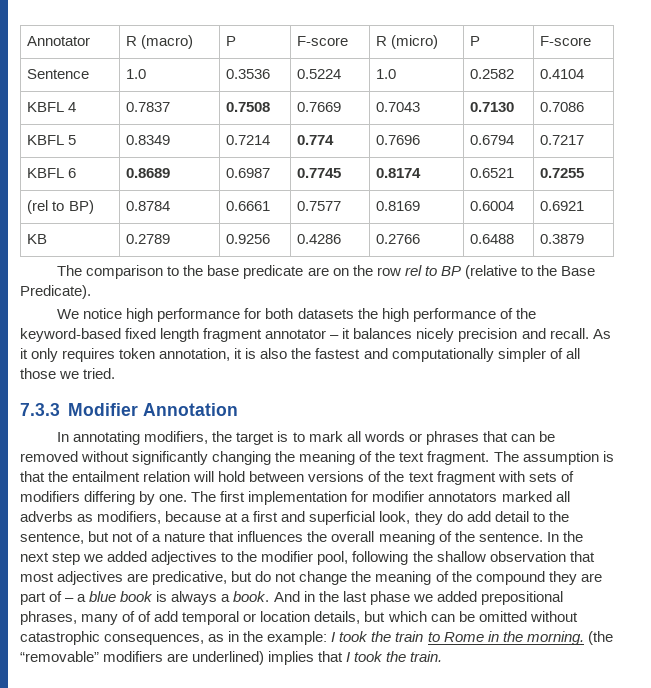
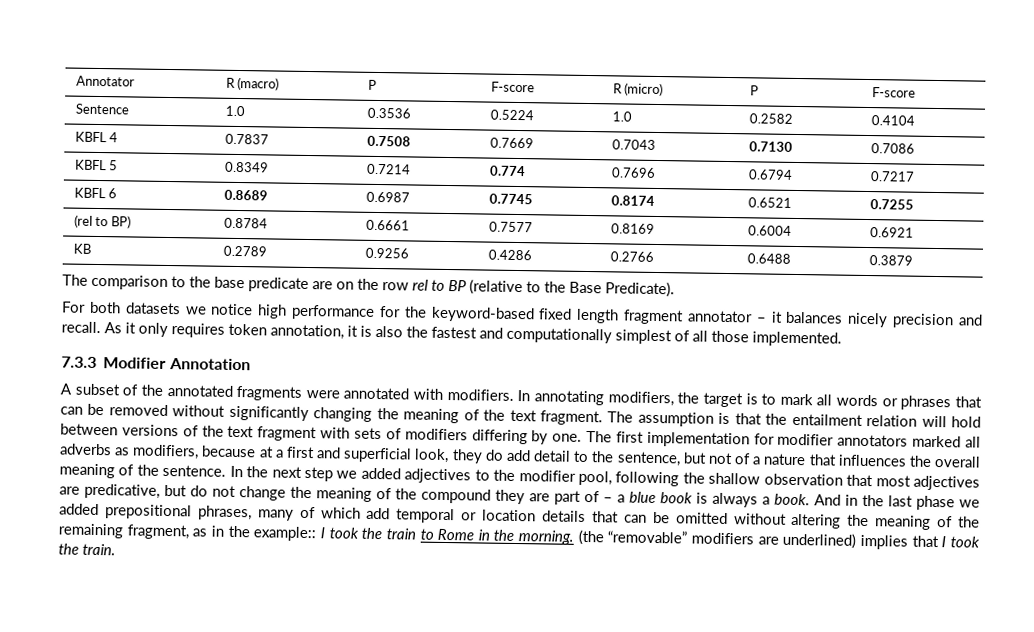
- We notice high performance for both datasets the high performance of the keyword-based fixed length fragment annotator – it balances nicely precision and recall.
+ For both datasets we notice high performance for the keyword-based fixed length fragment annotator – it balances nicely precision and recall.
- As it only requires token annotation, it is also the fastest and computationally simpler of all those we tried.
+ As it only requires token annotation, it is also the fastest and computationally simplest of all those implemented.
+ A subset of the annotated fragments were annotated with modifiers.
- And in the last phase we added prepositional phrases, many of of add temporal or location details, but which can be omitted without catastrophic consequences, as in the example: I took the train to Rome in the morning.
+ And in the last phase we added prepositional phrases, many of which add temporal or location details that can be omitted without altering the meaning of the remaining fragment, as in the example:: I took the train to Rome in the morning.

